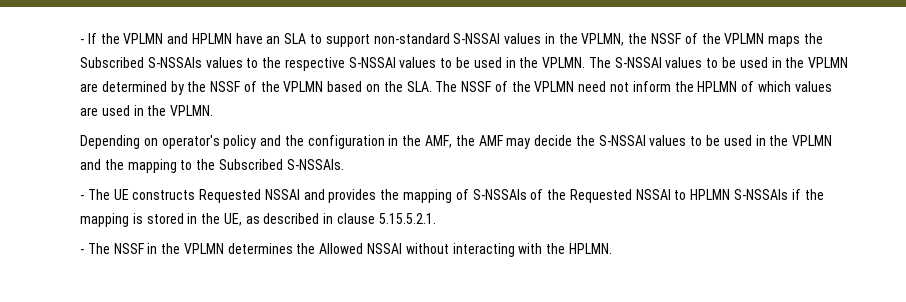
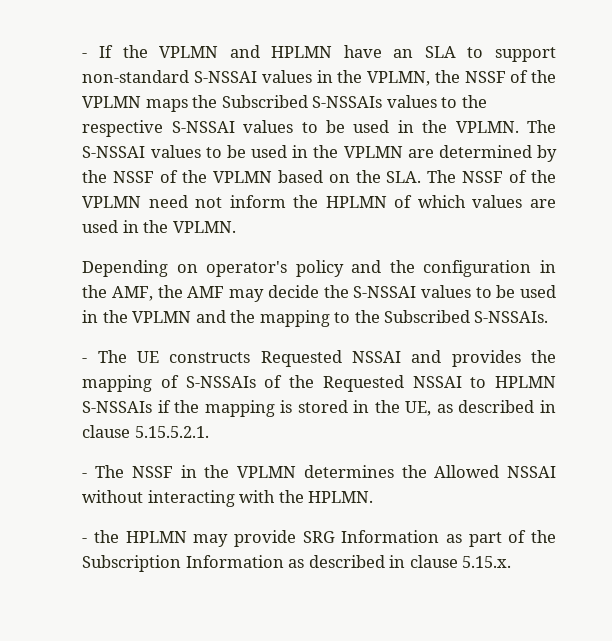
+ - the HPLMN may provide SRG Information as part of the Subscription Information as described in clause 5.15.x.

